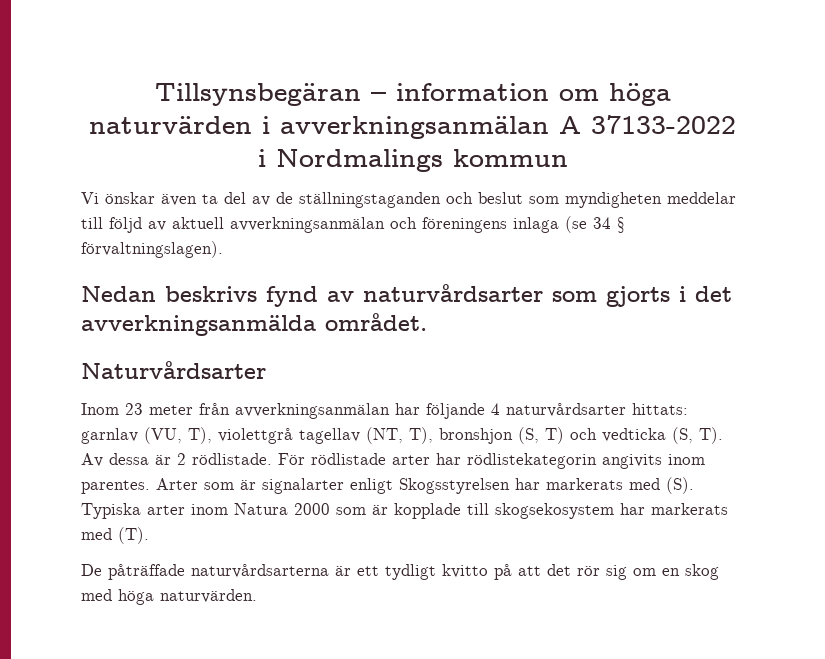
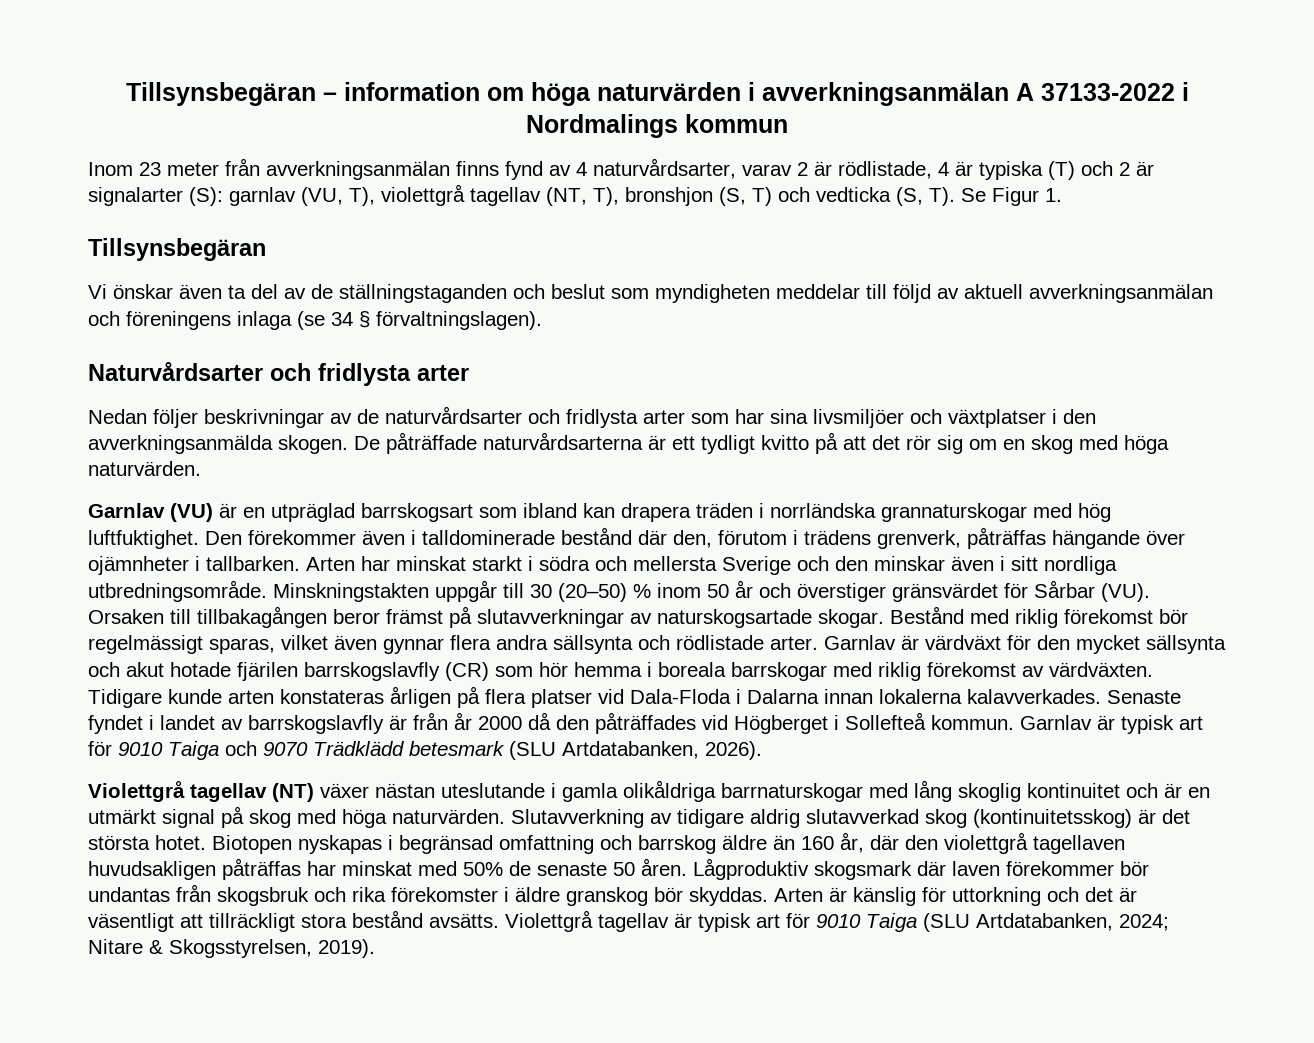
+ Inom 23 meter från avverkningsanmälan finns fynd av 4 naturvårdsarter, varav 2 är rödlistade, 4 är typiska (T) och 2 är signalarter (S): garnlav (VU, T), violettgrå tagellav (NT, T), bronshjon (S, T) och vedticka (S, T). Se Figur 1.
+ Tillsynsbegäran
- Nedan beskrivs fynd av naturvårdsarter som gjorts i det avverkningsanmälda området.
- Naturvårdsarter
- Inom 23 meter från avverkningsanmälan har följande 4 naturvårdsarter hittats: garnlav (VU, T), violettgrå tagellav (NT, T), bronshjon (S, T) och vedticka (S, T). Av dessa är 2 rödlistade. För rödlistade arter har rödlistekategorin angivits inom parentes. Arter som är signalarter enligt Skogsstyrelsen har markerats med (S). Typiska arter inom Natura 2000 som är kopplade till skogsekosystem har markerats med (T).
- De påträffade naturvårdsarterna är ett tydligt kvitto på att det rör sig om en skog med höga naturvärden.
+ Naturvårdsarter och fridlysta arter
+ Nedan följer beskrivningar av de naturvårdsarter och fridlysta arter som har sina livsmiljöer och växtplatser i den avverkningsanmälda skogen. De påträffade naturvårdsarterna är ett tydligt kvitto på att det rör sig om en skog med höga naturvärden.
+ Garnlav (VU) är en utpräglad barrskogsart som ibland kan drapera träden i norrländska grannaturskogar med hög luftfuktighet. Den förekommer även i talldominerade bestånd där den, förutom i trädens grenverk, påträffas hängande över ojämnheter i tallbarken. Arten har minskat starkt i södra och mellersta Sverige och den minskar även i sitt nordliga utbredningsområde. Minskningstakten uppgår till 30 (20–50) % inom 50 år och överstiger gränsvärdet för Sårbar (VU). Orsaken till tillbakagången beror främst på slutavverkningar av naturskogsartade skogar. Bestånd med riklig förekomst bör regelmässigt sparas, vilket även gynnar flera andra sällsynta och rödlistade arter. Garnlav är värdväxt för den mycket sällsynta och akut hotade fjärilen barrskogslavfly (CR) som hör hemma i boreala barrskogar med riklig förekomst av värdväxten. Tidigare kunde arten konstateras årligen på flera platser vid Dala-Floda i Dalarna innan lokalerna kalavverkades. Senaste fyndet i landet av barrskogslavfly är från år 2000 då den påträffades vid Högberget i Sollefteå kommun. Garnlav är typisk art för 9010 Taiga och 9070 Trädklädd betesmark (SLU Artdatabanken, 2026).
+ Violettgrå tagellav (NT) växer nästan uteslutande i gamla olikåldriga barrnaturskogar med lång skoglig kontinuitet och är en utmärkt signal på skog med höga naturvärden. Slutavverkning av tidigare aldrig slutavverkad skog (kontinuitetsskog) är det största hotet. Biotopen nyskapas i begränsad omfattning och barrskog äldre än 160 år, där den violettgrå tagellaven huvudsakligen påträffas har minskat med 50% de senaste 50 åren. Lågproduktiv skogsmark där laven förekommer bör undantas från skogsbruk och rika förekomster i äldre granskog bör skyddas. Arten är känslig för uttorkning och det är väsentligt att tillräckligt stora bestånd avsätts. Violettgrå tagellav är typisk art för 9010 Taiga (SLU Artdatabanken, 2024; Nitare & Skogsstyrelsen, 2019).

